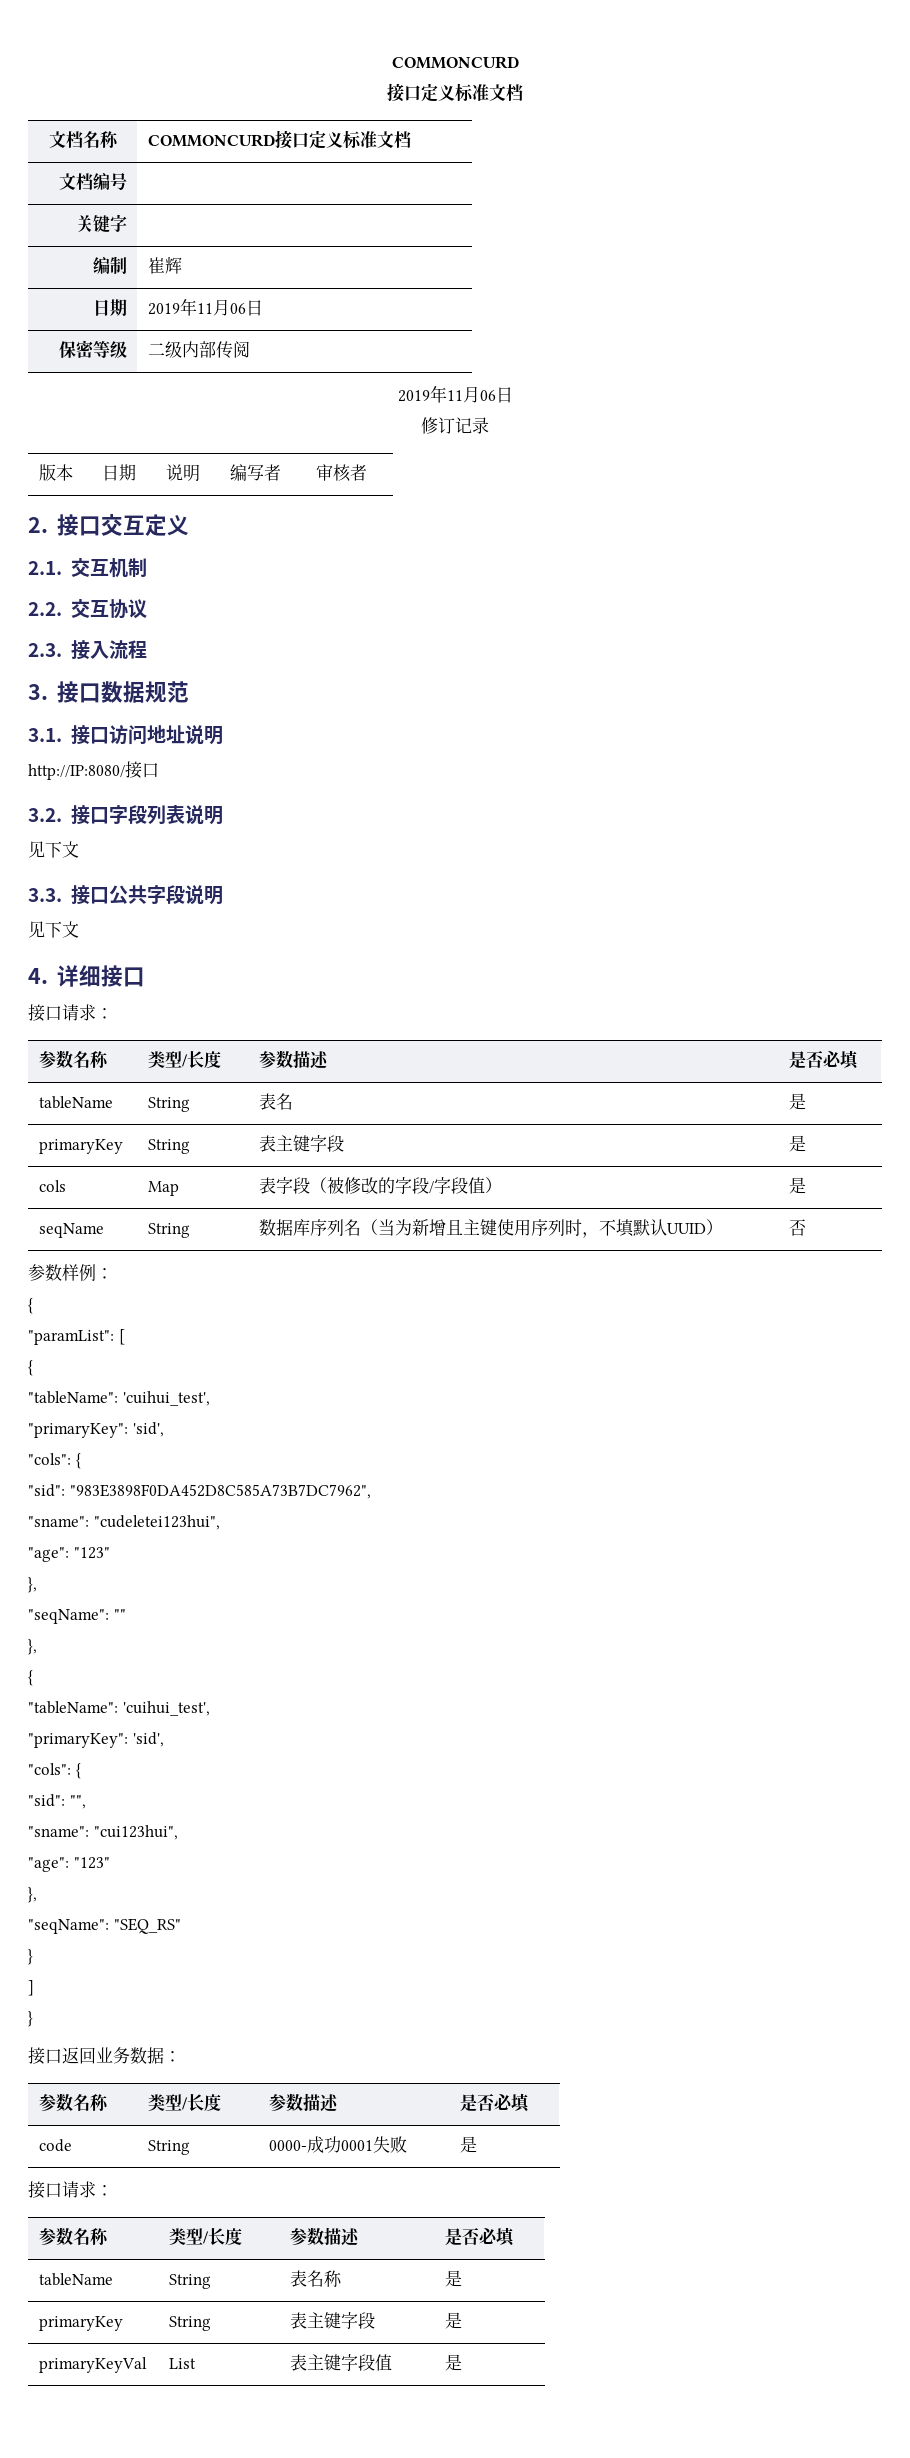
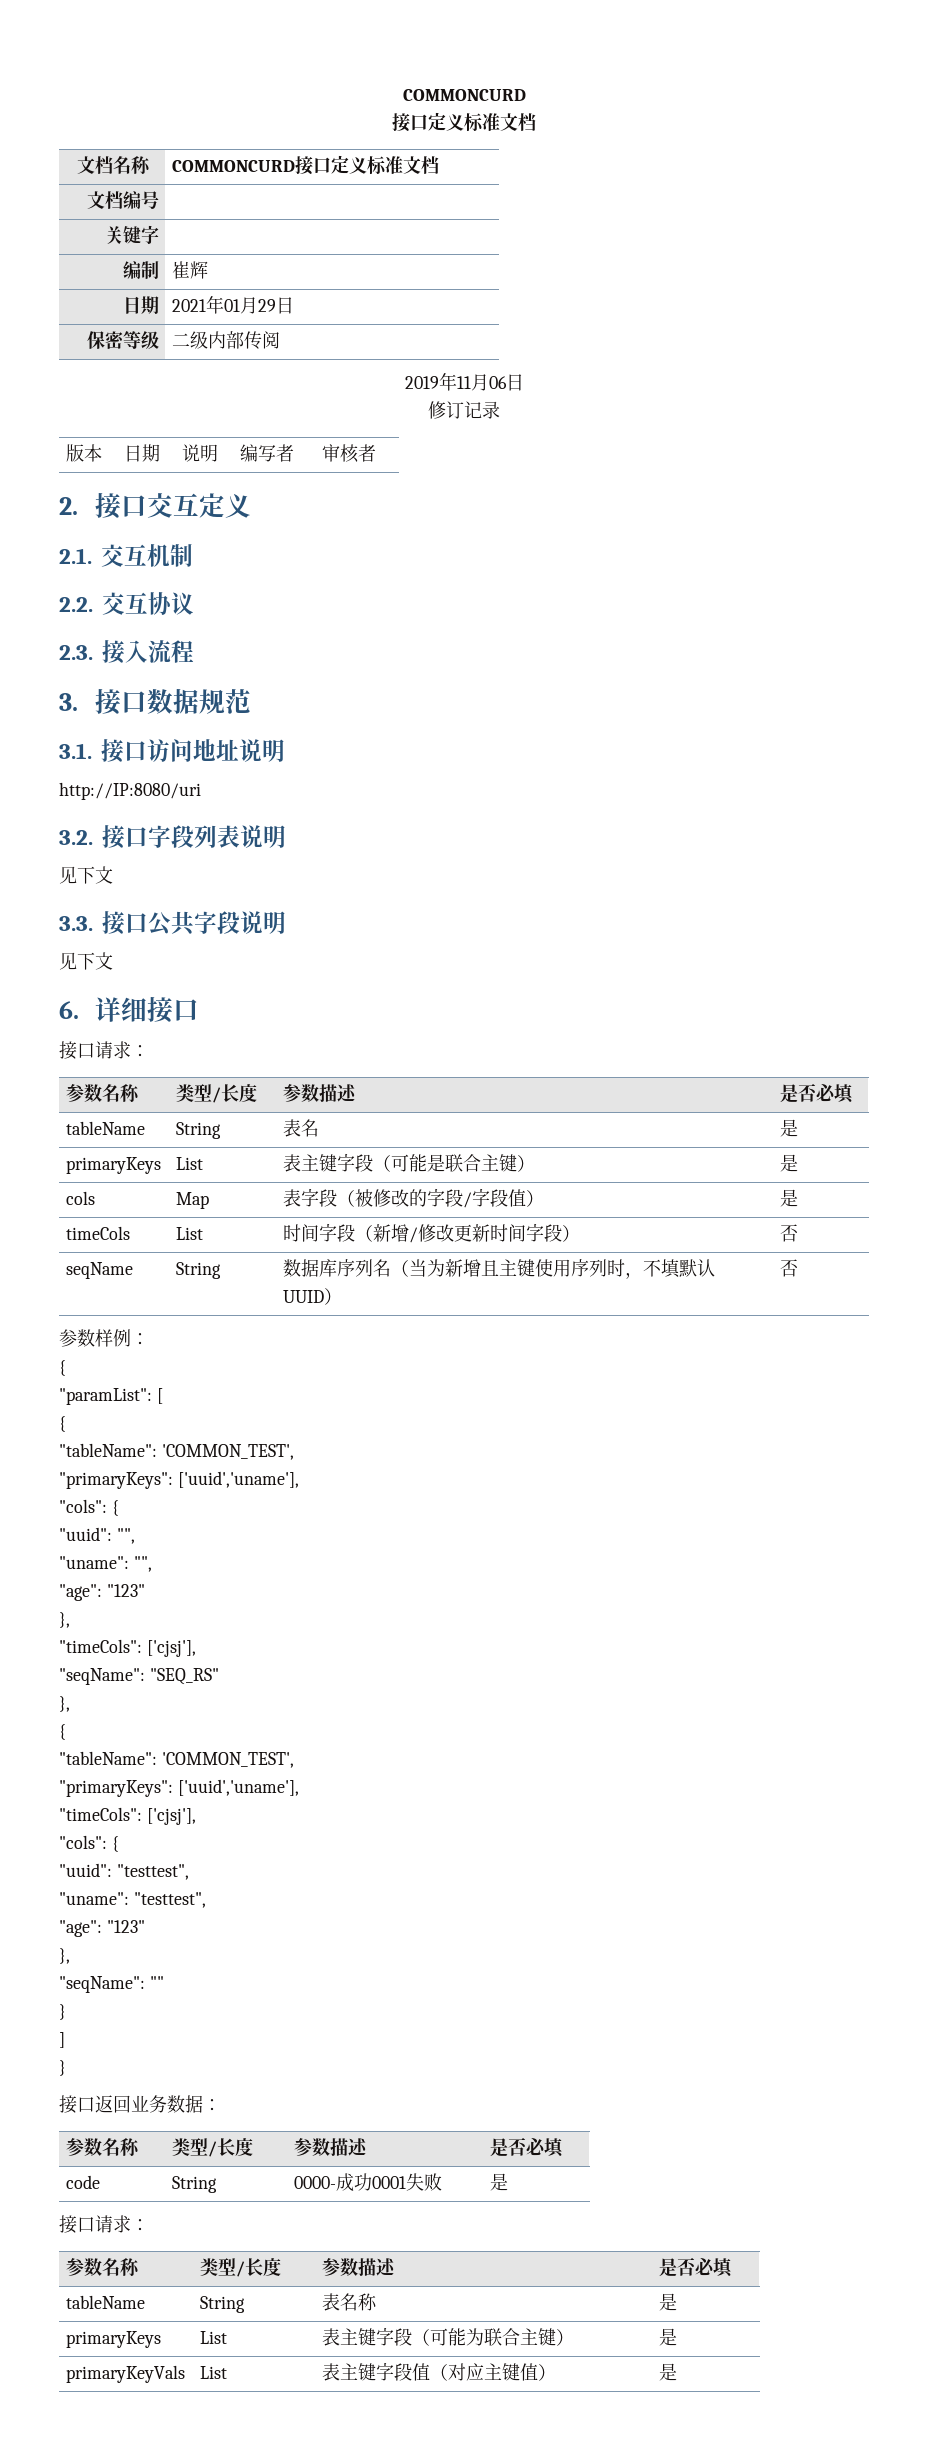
- 日期 | 2019年11月06日
+ 日期 | 2021年01月29日
- http://IP:8080/接口
+ http://IP:8080/uri
- 4.详细接口
+ 6.详细接口
  tableName | String | 表名 | 是
- primaryKey | String | 表主键字段 | 是
+ primaryKeys | List | 表主键字段（可能是联合主键） | 是
+ timeCols | List | 时间字段（新增/修改更新时间字段） | 否
  "paramList": [
  {
- "tableName": 'cuihui_test',
- "primaryKey": 'sid',
+ "tableName": 'COMMON_TEST',
+ "primaryKeys": ['uuid','uname'],
  "cols": {
- "sid": "983E3898F0DA452D8C585A73B7DC7962",
- "sname": "cudeletei123hui",
+ "uuid": "",
+ "uname": "",
+ "age": "123"
+ },
+ "timeCols": ['cjsj'],
+ "seqName": "SEQ_RS"
+ },
+ {
+ "tableName": 'COMMON_TEST',
+ "primaryKeys": ['uuid','uname'],
+ "timeCols": ['cjsj'],
+ "cols": {
+ "uuid": "testtest",
+ "uname": "testtest",
  "seqName": ""
- },
- {
- "tableName": 'cuihui_test',
- "primaryKey": 'sid',
- "cols": {
- "sid": "",
- "sname": "cui123hui",
- "age": "123"
- },
- "seqName": "SEQ_RS"
  tableName | String | 表名称 | 是
- primaryKey | String | 表主键字段 | 是
- primaryKeyVal | List | 表主键字段值 | 是
+ primaryKeys | List | 表主键字段（可能为联合主键） | 是
+ primaryKeyVals | List | 表主键字段值（对应主键值） | 是

